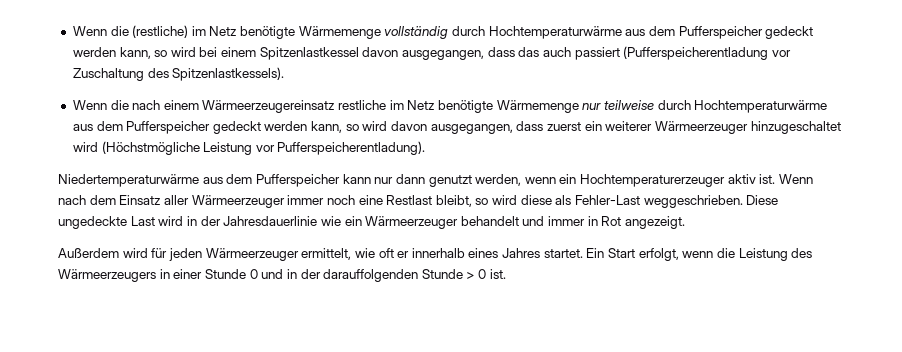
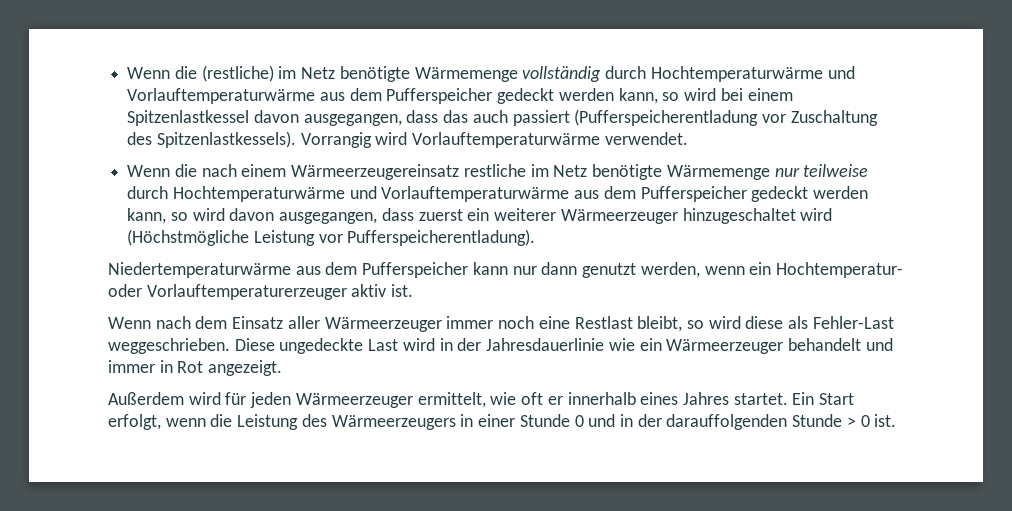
- Wenn die (restliche) im Netz benötigte Wärmemenge vollständig durch Hochtemperaturwärme aus dem Pufferspeicher gedeckt werden kann, so wird bei einem Spitzenlastkessel davon ausgegangen, dass das auch passiert (Pufferspeicherentladung vor Zuschaltung des Spitzenlastkessels).
+ Wenn die (restliche) im Netz benötigte Wärmemenge vollständig durch Hochtemperaturwärme und Vorlauftemperaturwärme aus dem Pufferspeicher gedeckt werden kann, so wird bei einem Spitzenlastkessel davon ausgegangen, dass das auch passiert (Pufferspeicherentladung vor Zuschaltung des Spitzenlastkessels). Vorrangig wird Vorlauftemperaturwärme verwendet.
- Wenn die nach einem Wärmeerzeugereinsatz restliche im Netz benötigte Wärmemenge nur teilweise durch Hochtemperaturwärme aus dem Pufferspeicher gedeckt werden kann, so wird davon ausgegangen, dass zuerst ein weiterer Wärmeerzeuger hinzugeschaltet wird (Höchstmögliche Leistung vor Pufferspeicherentladung).
+ Wenn die nach einem Wärmeerzeugereinsatz restliche im Netz benötigte Wärmemenge nur teilweise durch Hochtemperaturwärme und Vorlauftemperaturwärme aus dem Pufferspeicher gedeckt werden kann, so wird davon ausgegangen, dass zuerst ein weiterer Wärmeerzeuger hinzugeschaltet wird (Höchstmögliche Leistung vor Pufferspeicherentladung).
- Niedertemperaturwärme aus dem Pufferspeicher kann nur dann genutzt werden, wenn ein Hochtemperaturerzeuger aktiv ist. Wenn nach dem Einsatz aller Wärmeerzeuger immer noch eine Restlast bleibt, so wird diese als Fehler-Last weggeschrieben.
+ Niedertemperaturwärme aus dem Pufferspeicher kann nur dann genutzt werden, wenn ein Hochtemperatur- oder Vorlauftemperaturerzeuger aktiv ist.
+ Wenn nach dem Einsatz aller Wärmeerzeuger immer noch eine Restlast bleibt, so wird diese als Fehler-Last weggeschrieben.

